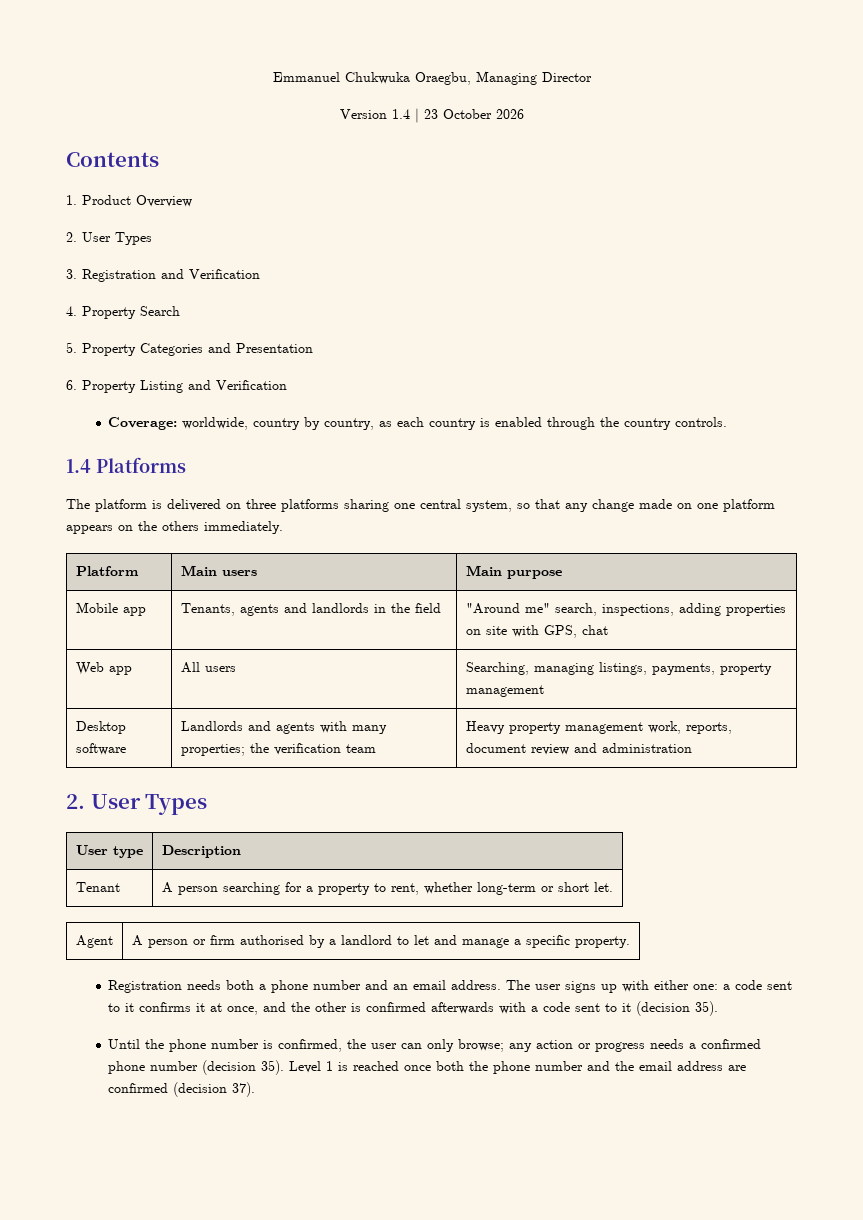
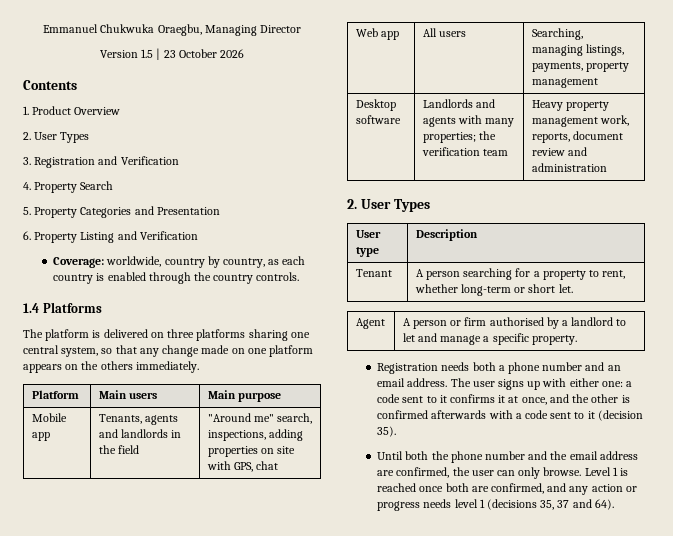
- Version 1.4 | 23 October 2026
+ Version 1.5 | 23 October 2026
- Until the phone number is confirmed, the user can only browse; any action or progress needs a confirmed phone number (decision 35). Level 1 is reached once both the phone number and the email address are confirmed (decision 37).
+ Until both the phone number and the email address are confirmed, the user can only browse. Level 1 is reached once both are confirmed, and any action or progress needs level 1 (decisions 35, 37 and 64).

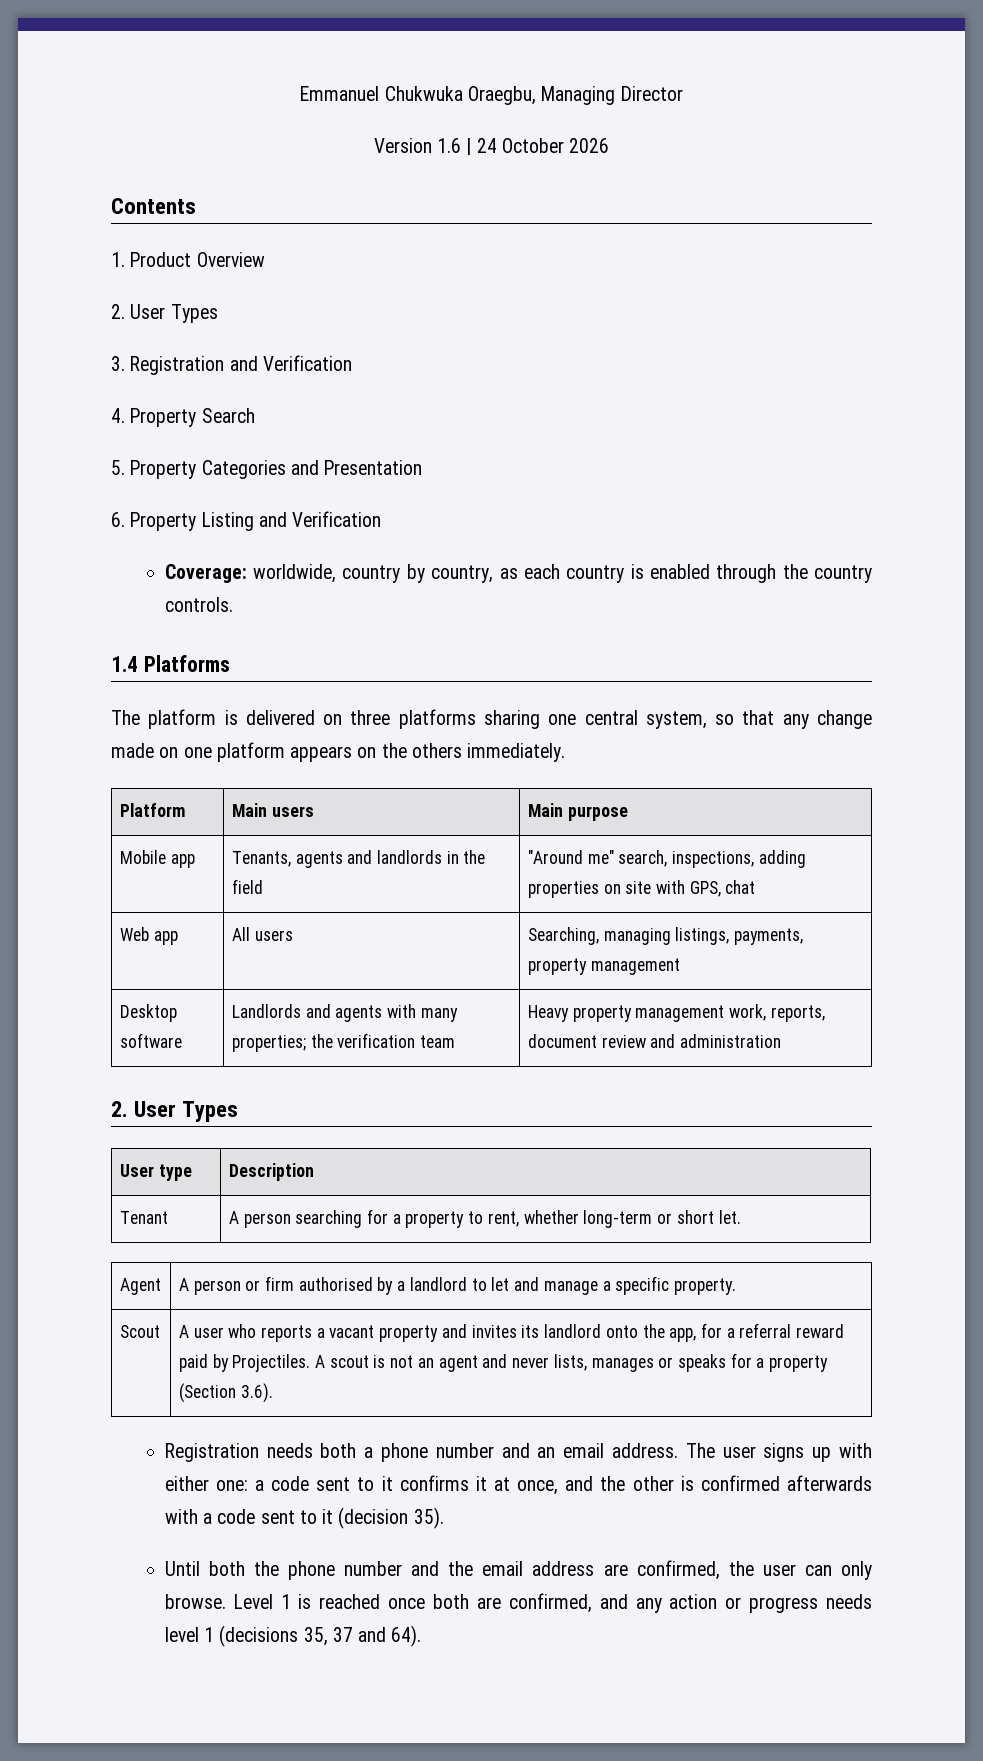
- Version 1.5 | 23 October 2026
+ Version 1.6 | 24 October 2026
+ Scout | A user who reports a vacant property and invites its landlord onto the app, for a referral reward paid by Projectiles. A scout is not an agent and never lists, manages or speaks for a property (Section 3.6).

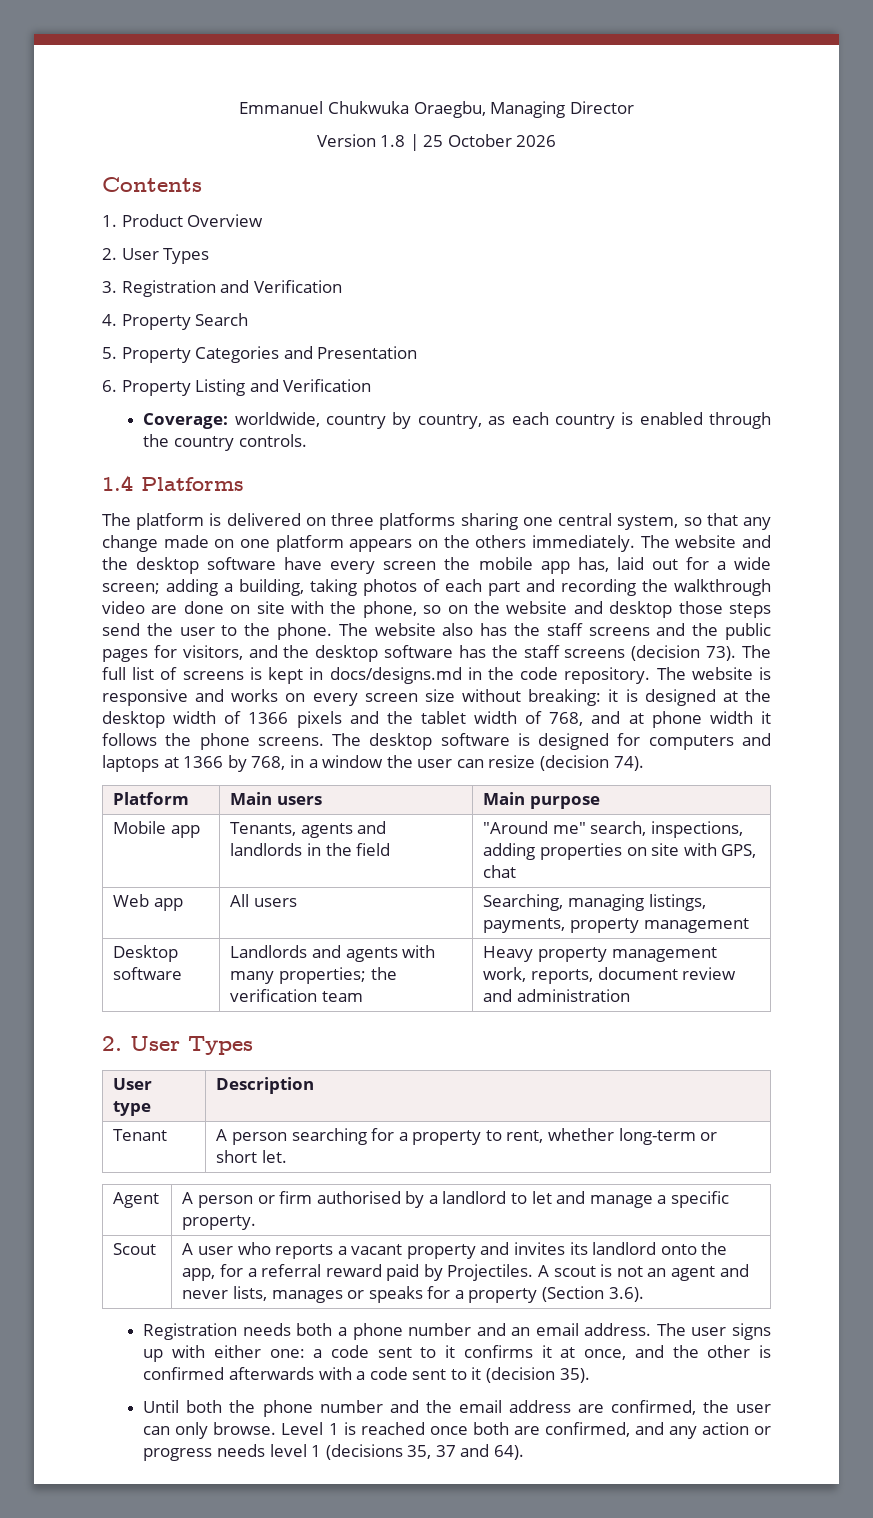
- Version 1.6 | 24 October 2026
+ Version 1.8 | 25 October 2026
+ The website and the desktop software have every screen the mobile app has, laid out for a wide screen; adding a building, taking photos of each part and recording the walkthrough video are done on site with the phone, so on the website and desktop those steps send the user to the phone. The website also has the staff screens and the public pages for visitors, and the desktop software has the staff screens (decision 73). The full list of screens is kept in docs/designs.md in the code repository. The website is responsive and works on every screen size without breaking: it is designed at the desktop width of 1366 pixels and the tablet width of 768, and at phone width it follows the phone screens. The desktop software is designed for computers and laptops at 1366 by 768, in a window the user can resize (decision 74).

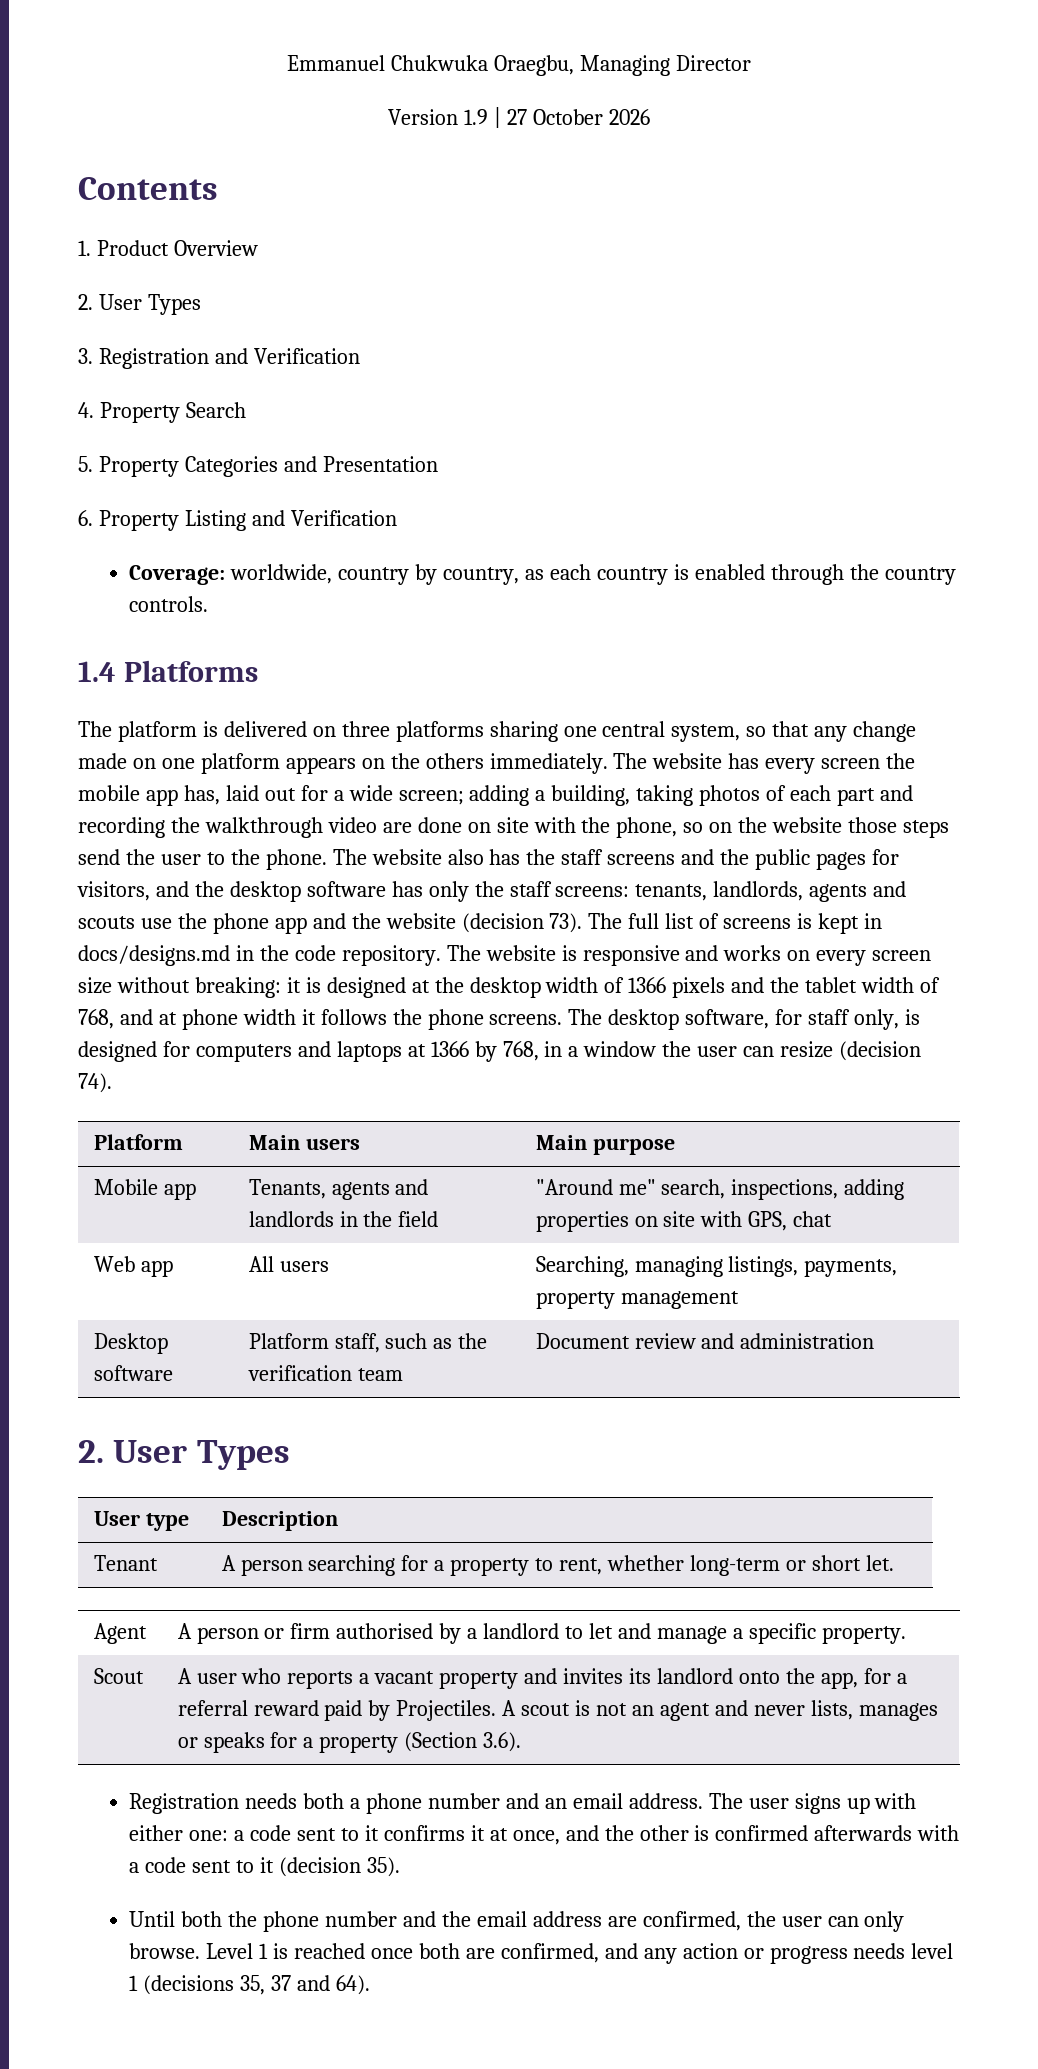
- Version 1.8 | 25 October 2026
+ Version 1.9 | 27 October 2026
- The website and the desktop software have every screen the mobile app has, laid out for a wide screen; adding a building, taking photos of each part and recording the walkthrough video are done on site with the phone, so on the website and desktop those steps send the user to the phone.
+ The website has every screen the mobile app has, laid out for a wide screen; adding a building, taking photos of each part and recording the walkthrough video are done on site with the phone, so on the website those steps send the user to the phone.
- The website also has the staff screens and the public pages for visitors, and the desktop software has the staff screens (decision 73).
+ The website also has the staff screens and the public pages for visitors, and the desktop software has only the staff screens: tenants, landlords, agents and scouts use the phone app and the website (decision 73).
- The desktop software is designed for computers and laptops at 1366 by 768, in a window the user can resize (decision 74).
+ The desktop software, for staff only, is designed for computers and laptops at 1366 by 768, in a window the user can resize (decision 74).
- Desktop software | Landlords and agents with many properties; the verification team | Heavy property management work, reports, document review and administration
+ Desktop software | Platform staff, such as the verification team | Document review and administration

